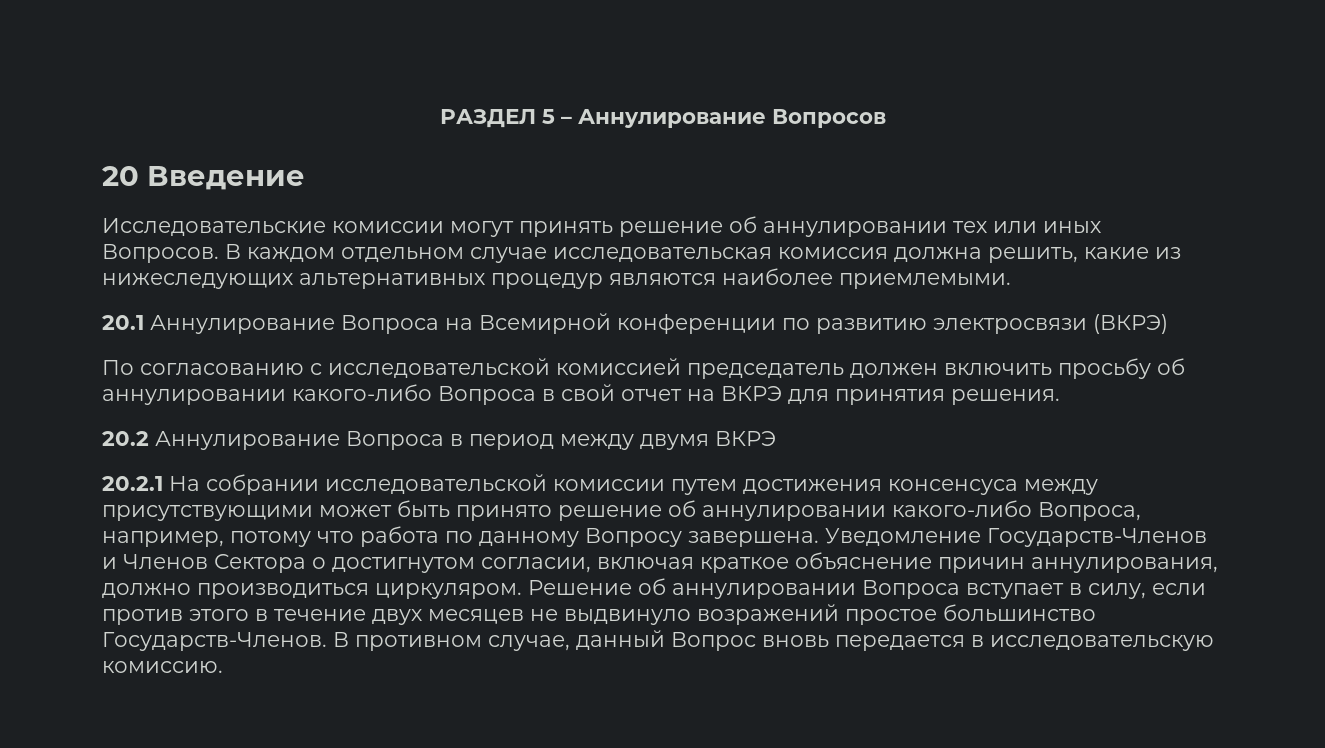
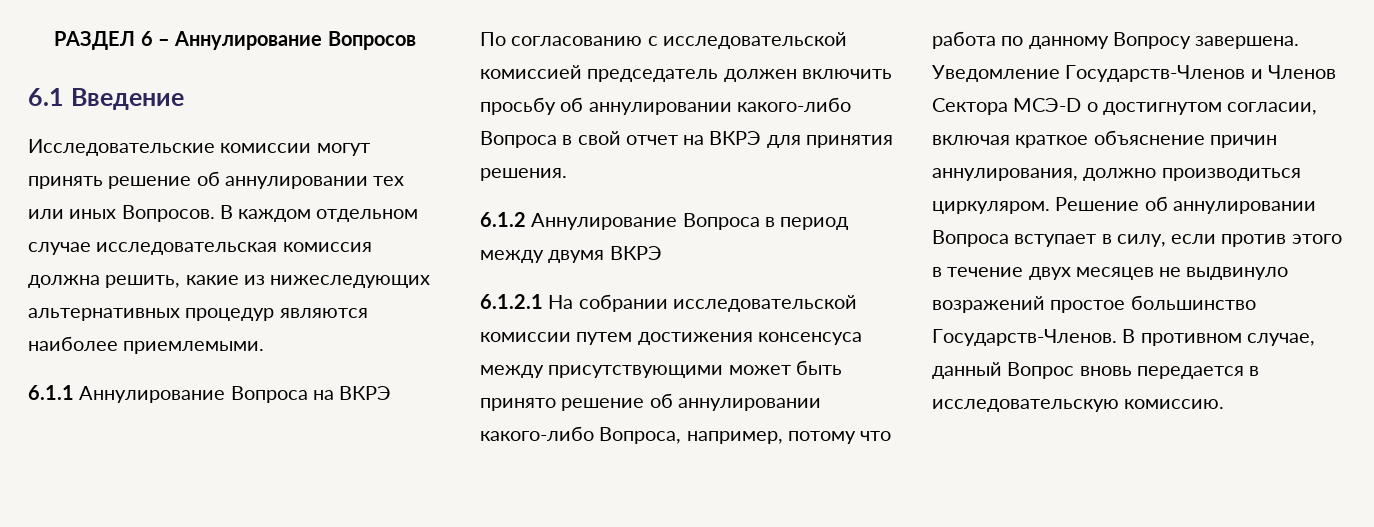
- РАЗДЕЛ 5 – Аннулирование Вопросов
+ РАЗДЕЛ 6 – Аннулирование Вопросов
- 20 Введение
+ 6.1 Введение
- 20.1 Аннулирование Вопроса на Всемирной конференции по развитию электросвязи (ВКРЭ)
+ 6.1.1 Аннулирование Вопроса на ВКРЭ
- 20.2 Аннулирование Вопроса в период между двумя ВКРЭ
+ 6.1.2 Аннулирование Вопроса в период между двумя ВКРЭ
- 20.2.1 На собрании исследовательской комиссии путем достижения консенсуса между присутствующими может быть принято решение об аннулировании какого-либо Вопроса, например, потому что работа по данному Вопросу завершена.
+ 6.1.2.1 На собрании исследовательской комиссии путем достижения консенсуса между присутствующими может быть принято решение об аннулировании какого-либо Вопроса, например, потому что работа по данному Вопросу завершена.
- Уведомление Государств-Членов и Членов Сектора о достигнутом согласии, включая краткое объяснение причин аннулирования, должно производиться циркуляром.
+ Уведомление Государств-Членов и Членов Сектора МСЭ-D о достигнутом согласии, включая краткое объяснение причин аннулирования, должно производиться циркуляром.

